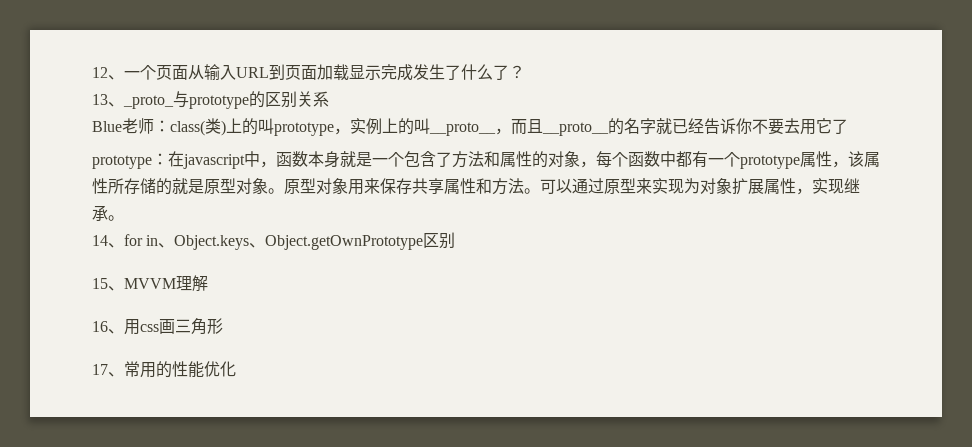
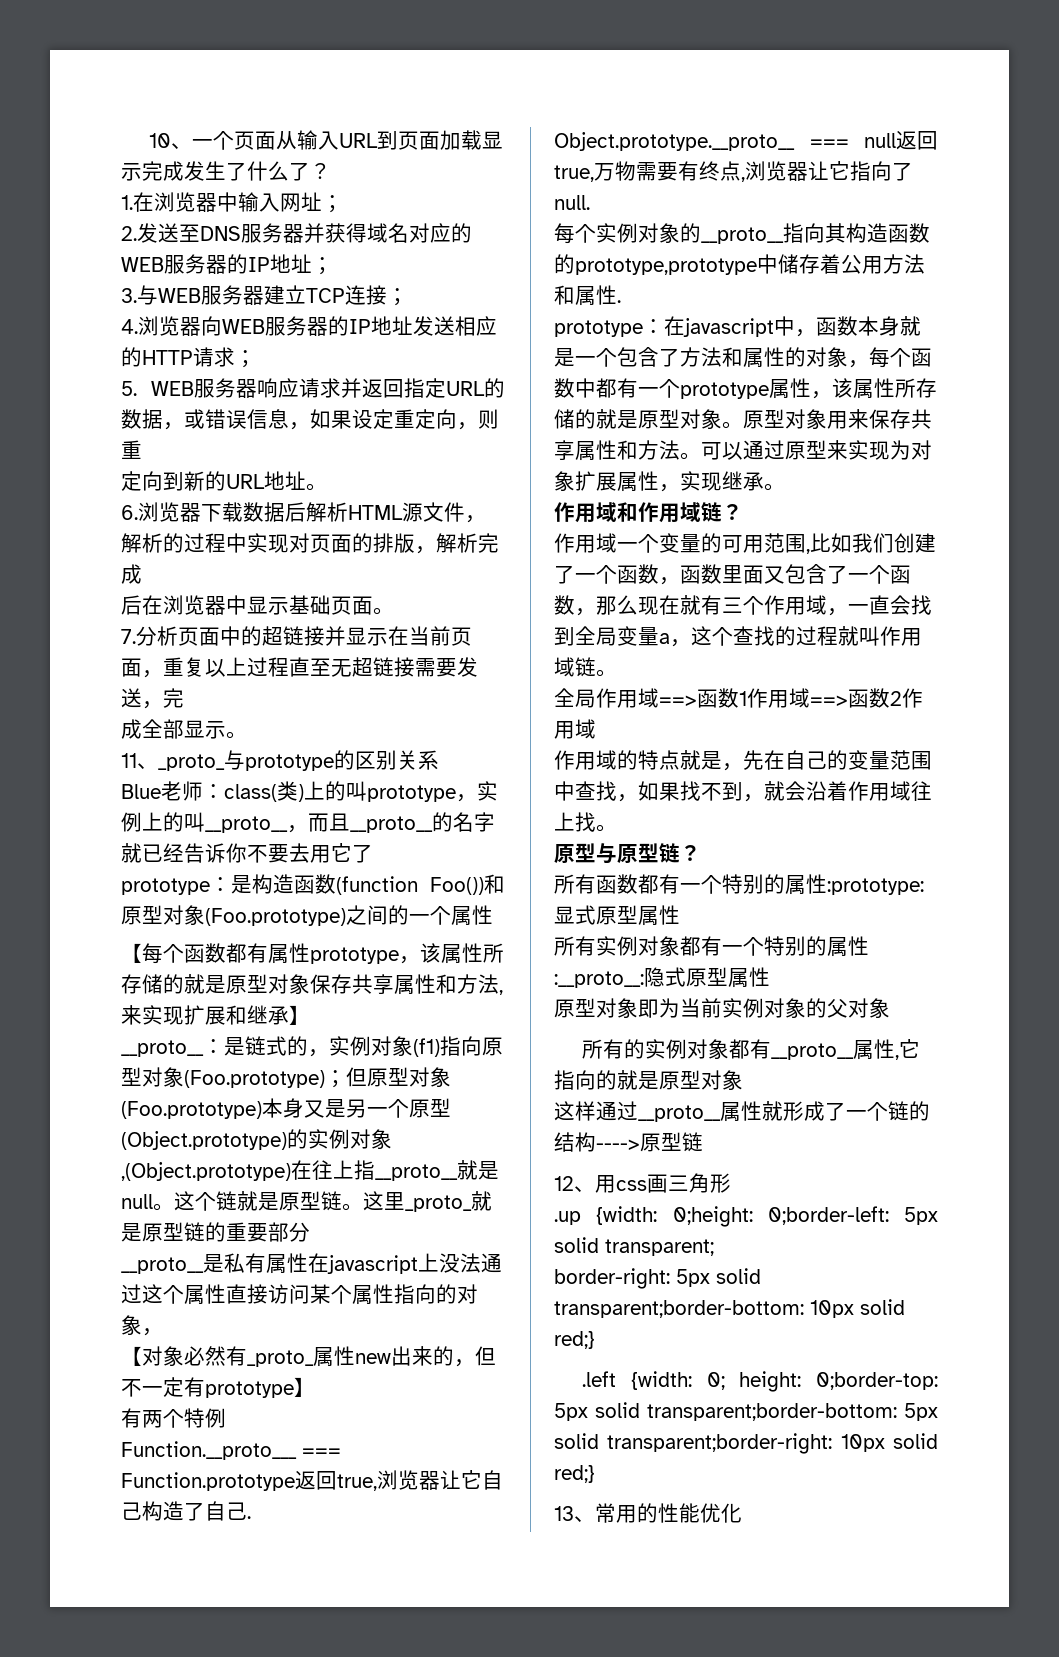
- 12、一个页面从输入URL到页面加载显示完成发生了什么了？
+ 10、一个页面从输入URL到页面加载显示完成发生了什么了？
- 13、_proto_与prototype的区别关系
+ 1.在浏览器中输入网址；
+ 2.发送至DNS服务器并获得域名对应的WEB服务器的IP地址；
+ 3.与WEB服务器建立TCP连接；
+ 4.浏览器向WEB服务器的IP地址发送相应的HTTP请求；
+ 5. WEB服务器响应请求并返回指定URL的数据，或错误信息，如果设定重定向，则重
+ 定向到新的URL地址。
+ 6.浏览器下载数据后解析HTML源文件，解析的过程中实现对页面的排版，解析完成
+ 后在浏览器中显示基础页面。
+ 7.分析页面中的超链接并显示在当前页面，重复以上过程直至无超链接需要发送，完
+ 成全部显示。
+ 11、_proto_与prototype的区别关系
+ prototype：是构造函数(function Foo())和原型对象(Foo.prototype)之间的一个属性
+ 【每个函数都有属性prototype，该属性所存储的就是原型对象保存共享属性和方法,来实现扩展和继承】
+ __proto__：是链式的，实例对象(f1)指向原型对象(Foo.prototype)；但原型对象(Foo.prototype)本身又是另一个原型(Object.prototype)的实例对象,(Object.prototype)在往上指__proto__就是null。这个链就是原型链。这里_proto_就是原型链的重要部分
+ __proto__是私有属性在javascript上没法通过这个属性直接访问某个属性指向的对象，
+ 【对象必然有_proto_属性new出来的，但不一定有prototype】
+ 有两个特例
+ Function.__proto___ === Function.prototype返回true,浏览器让它自己构造了自己.
+ Object.prototype.__proto__ === null返回true,万物需要有终点,浏览器让它指向了null.
+ 每个实例对象的__proto__指向其构造函数的prototype,prototype中储存着公用方法和属性.
- 14、for in、Object.keys、Object.getOwnPrototype区别
- 15、MVVM理解
- 16、用css画三角形
- 17、常用的性能优化
+ 作用域和作用域链？
+ 作用域一个变量的可用范围,比如我们创建了一个函数，函数里面又包含了一个函数，那么现在就有三个作用域，一直会找到全局变量a，这个查找的过程就叫作用域链。
+ 全局作用域==>函数1作用域==>函数2作用域
+ 作用域的特点就是，先在自己的变量范围中查找，如果找不到，就会沿着作用域往上找。
+ 原型与原型链？
+ 所有函数都有一个特别的属性:prototype:显式原型属性
+ 所有实例对象都有一个特别的属性:__proto__:隐式原型属性
+ 原型对象即为当前实例对象的父对象
+ 所有的实例对象都有__proto__属性,它指向的就是原型对象
+ 这样通过__proto__属性就形成了一个链的结构---->原型链
+ 12、用css画三角形
+ .up {width: 0;height: 0;border-left: 5px solid transparent;
+ border-right: 5px solid transparent;border-bottom: 10px solid red;}
+ .left {width: 0; height: 0;border-top: 5px solid transparent;border-bottom: 5px solid transparent;border-right: 10px solid red;}
+ 13、常用的性能优化

